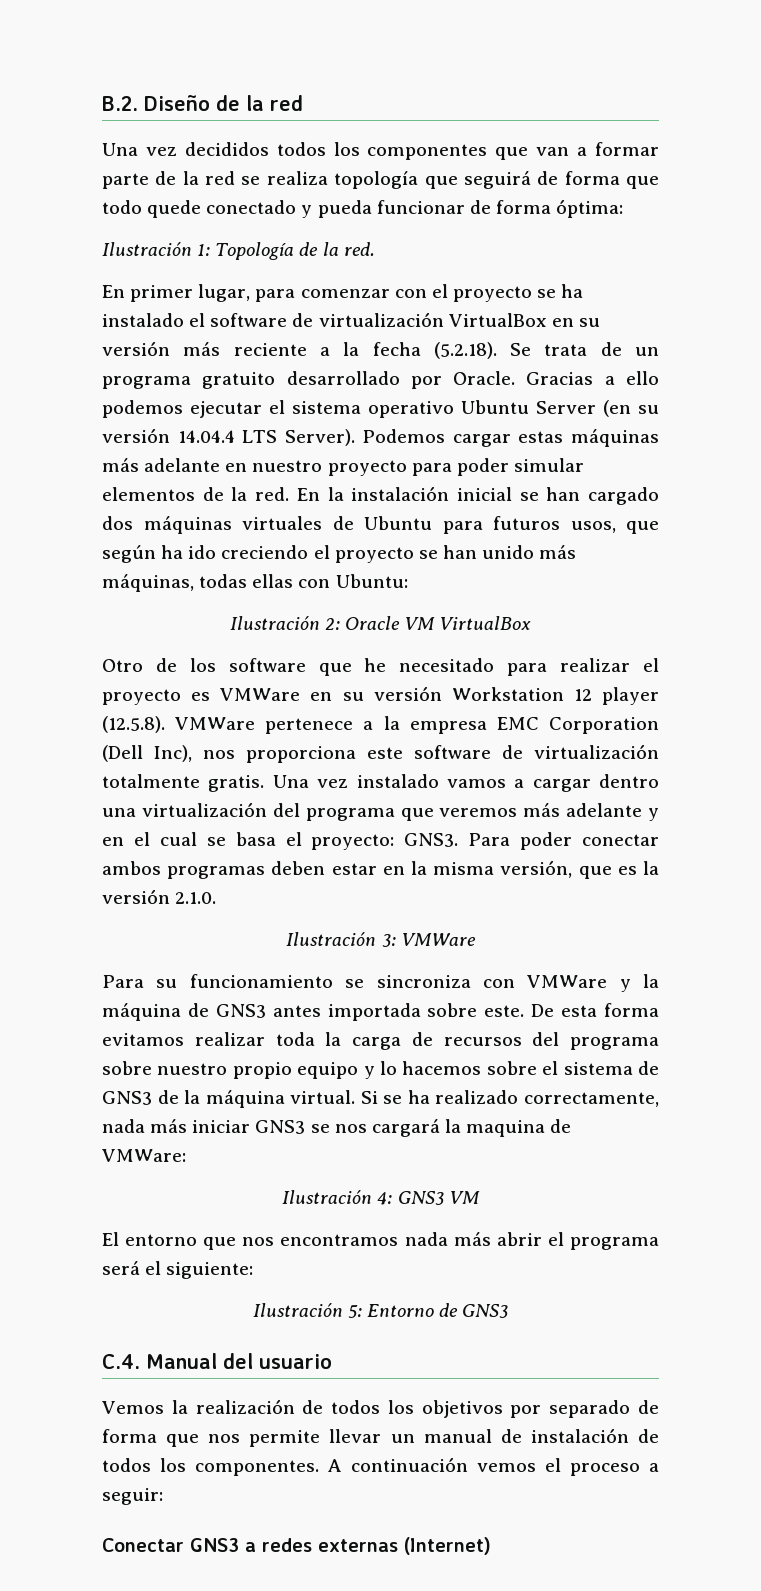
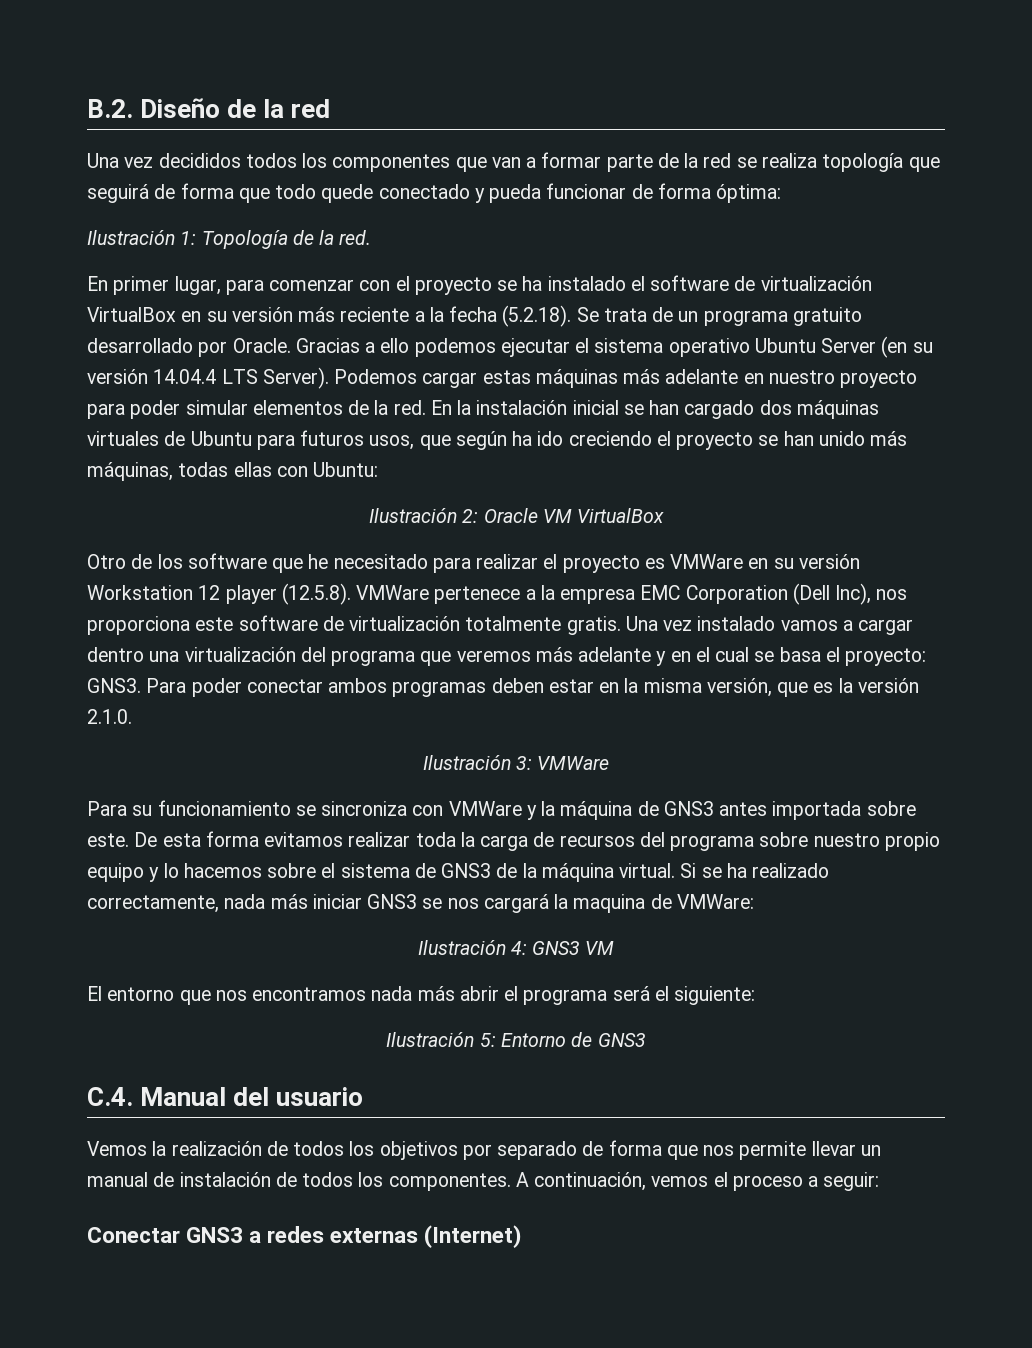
- A continuación vemos el proceso a seguir:
+ A continuación, vemos el proceso a seguir:

